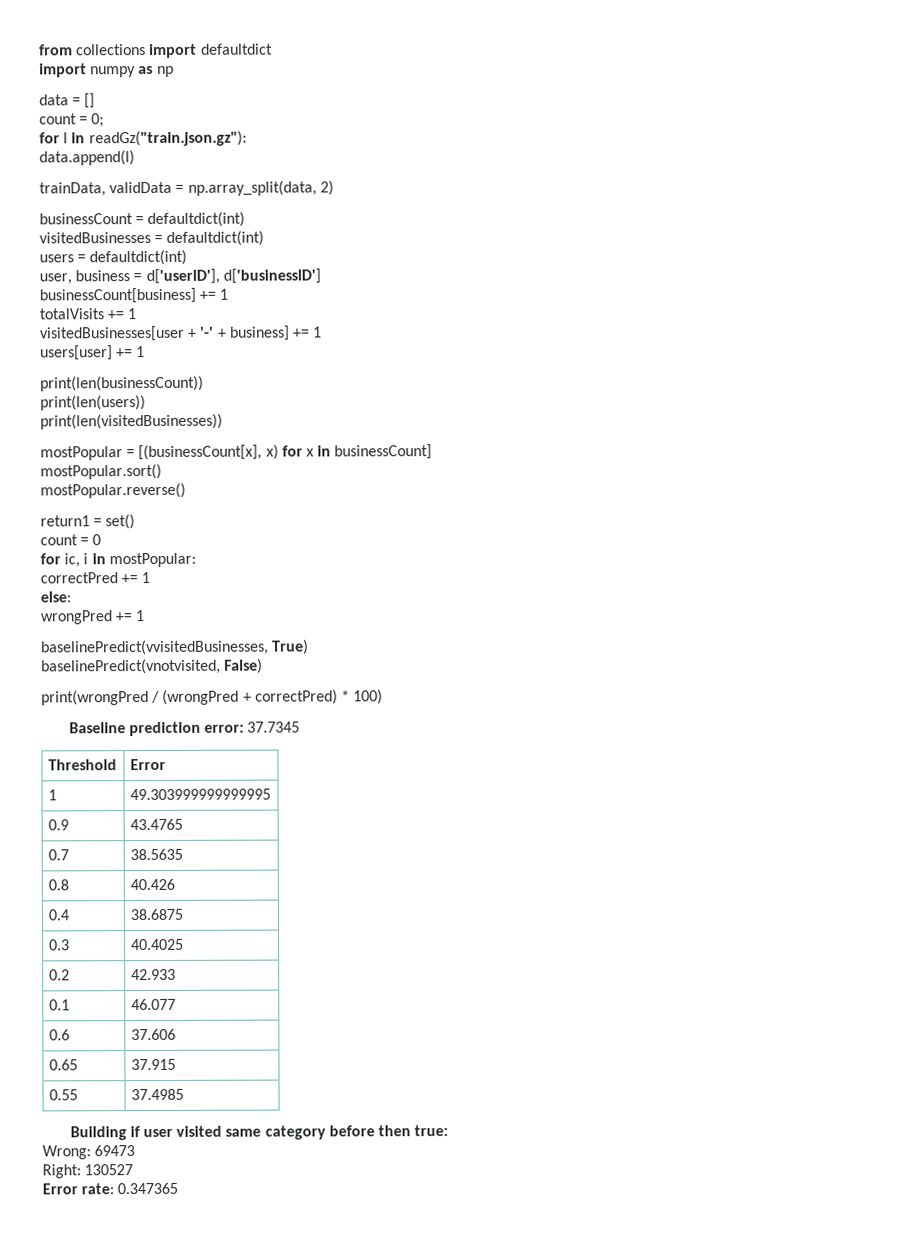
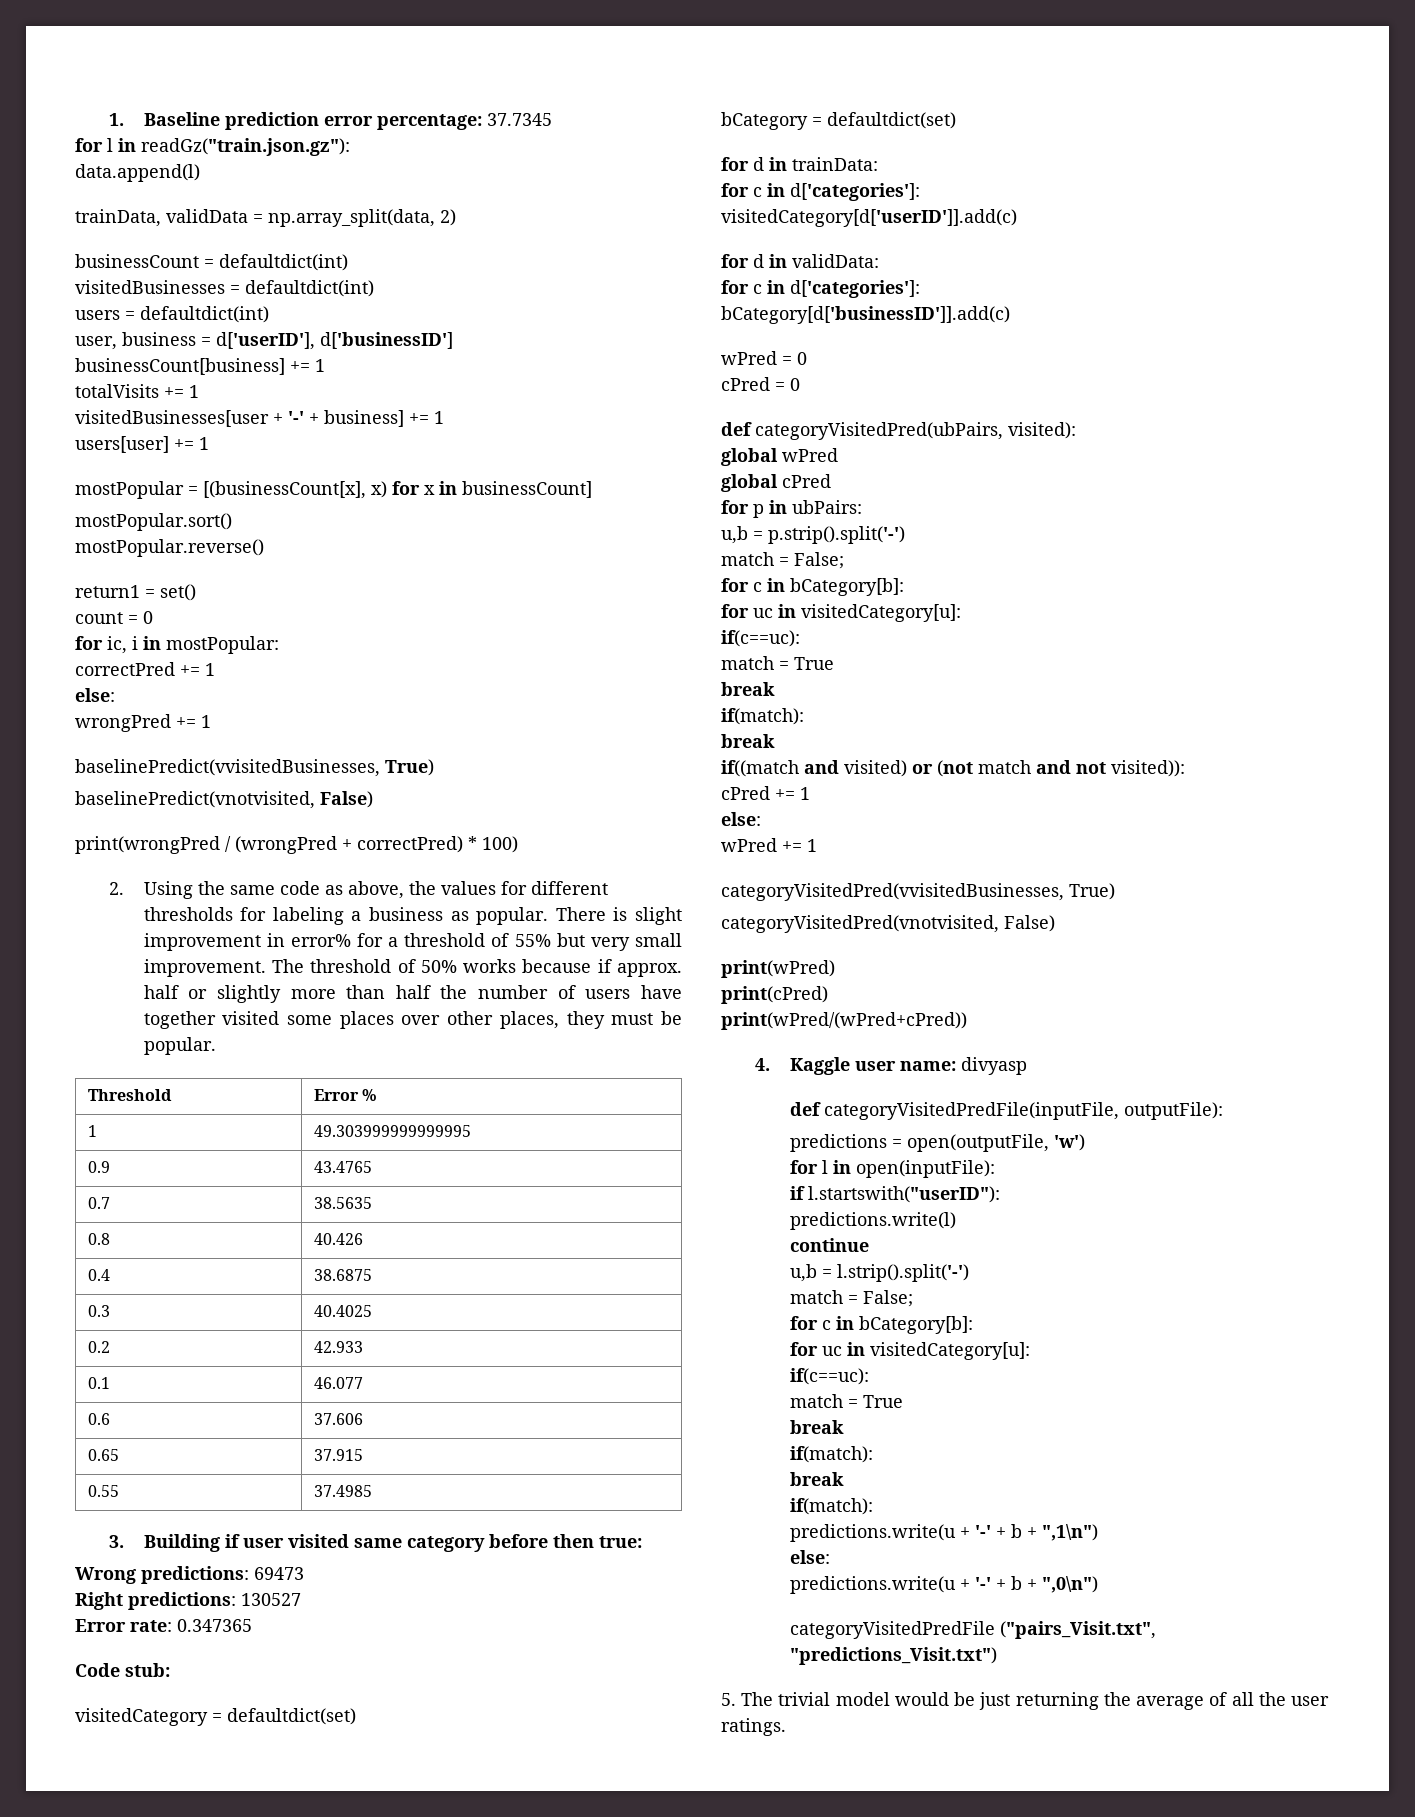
- from collections import defaultdict
- import numpy as np
- data = []
- count = 0;
+ 1. Baseline prediction error percentage: 37.7345
- print(len(businessCount))
- print(len(users))
- print(len(visitedBusinesses))
- Baseline prediction error: 37.7345
+ 2. Using the same code as above, the values for different thresholds for labeling a business as popular. There is slight improvement in error% for a threshold of 55% but very small improvement. The threshold of 50% works because if approx. half or slightly more than half the number of users have together visited some places over other places, they must be popular.
- Threshold | Error
+ Threshold | Error %
- Building if user visited same category before then true:
+ 3. Building if user visited same category before then true:
- Wrong: 69473
+ Wrong predictions: 69473
- Right: 130527
+ Right predictions: 130527
+ Code stub:
+ visitedCategory = defaultdict(set)
+ bCategory = defaultdict(set)
+ for d in trainData:
+ for c in d['categories']:
+ visitedCategory[d['userID']].add(c)
+ for d in validData:
+ for c in d['categories']:
+ bCategory[d['businessID']].add(c)
+ wPred = 0
+ cPred = 0
+ def categoryVisitedPred(ubPairs, visited):
+ global wPred
+ global cPred
+ for p in ubPairs:
+ u,b = p.strip().split('-')
+ match = False;
+ for c in bCategory[b]:
+ for uc in visitedCategory[u]:
+ if(c==uc):
+ match = True
+ break
+ if(match):
+ break
+ if((match and visited) or (not match and not visited)):
+ cPred += 1
+ else:
+ wPred += 1
+ categoryVisitedPred(vvisitedBusinesses, True)
+ categoryVisitedPred(vnotvisited, False)
+ print(wPred)
+ print(cPred)
+ print(wPred/(wPred+cPred))
+ 4. Kaggle user name: divyasp
+ def categoryVisitedPredFile(inputFile, outputFile):
+ predictions = open(outputFile, 'w')
+ for l in open(inputFile):
+ if l.startswith("userID"):
+ predictions.write(l)
+ continue
+ u,b = l.strip().split('-')
+ match = False;
+ for c in bCategory[b]:
+ for uc in visitedCategory[u]:
+ if(c==uc):
+ match = True
+ break
+ if(match):
+ break
+ if(match):
+ predictions.write(u + '-' + b + ",1\n")
+ else:
+ predictions.write(u + '-' + b + ",0\n")
+ categoryVisitedPredFile ("pairs_Visit.txt", "predictions_Visit.txt")
+ 5. The trivial model would be just returning the average of all the user ratings.

